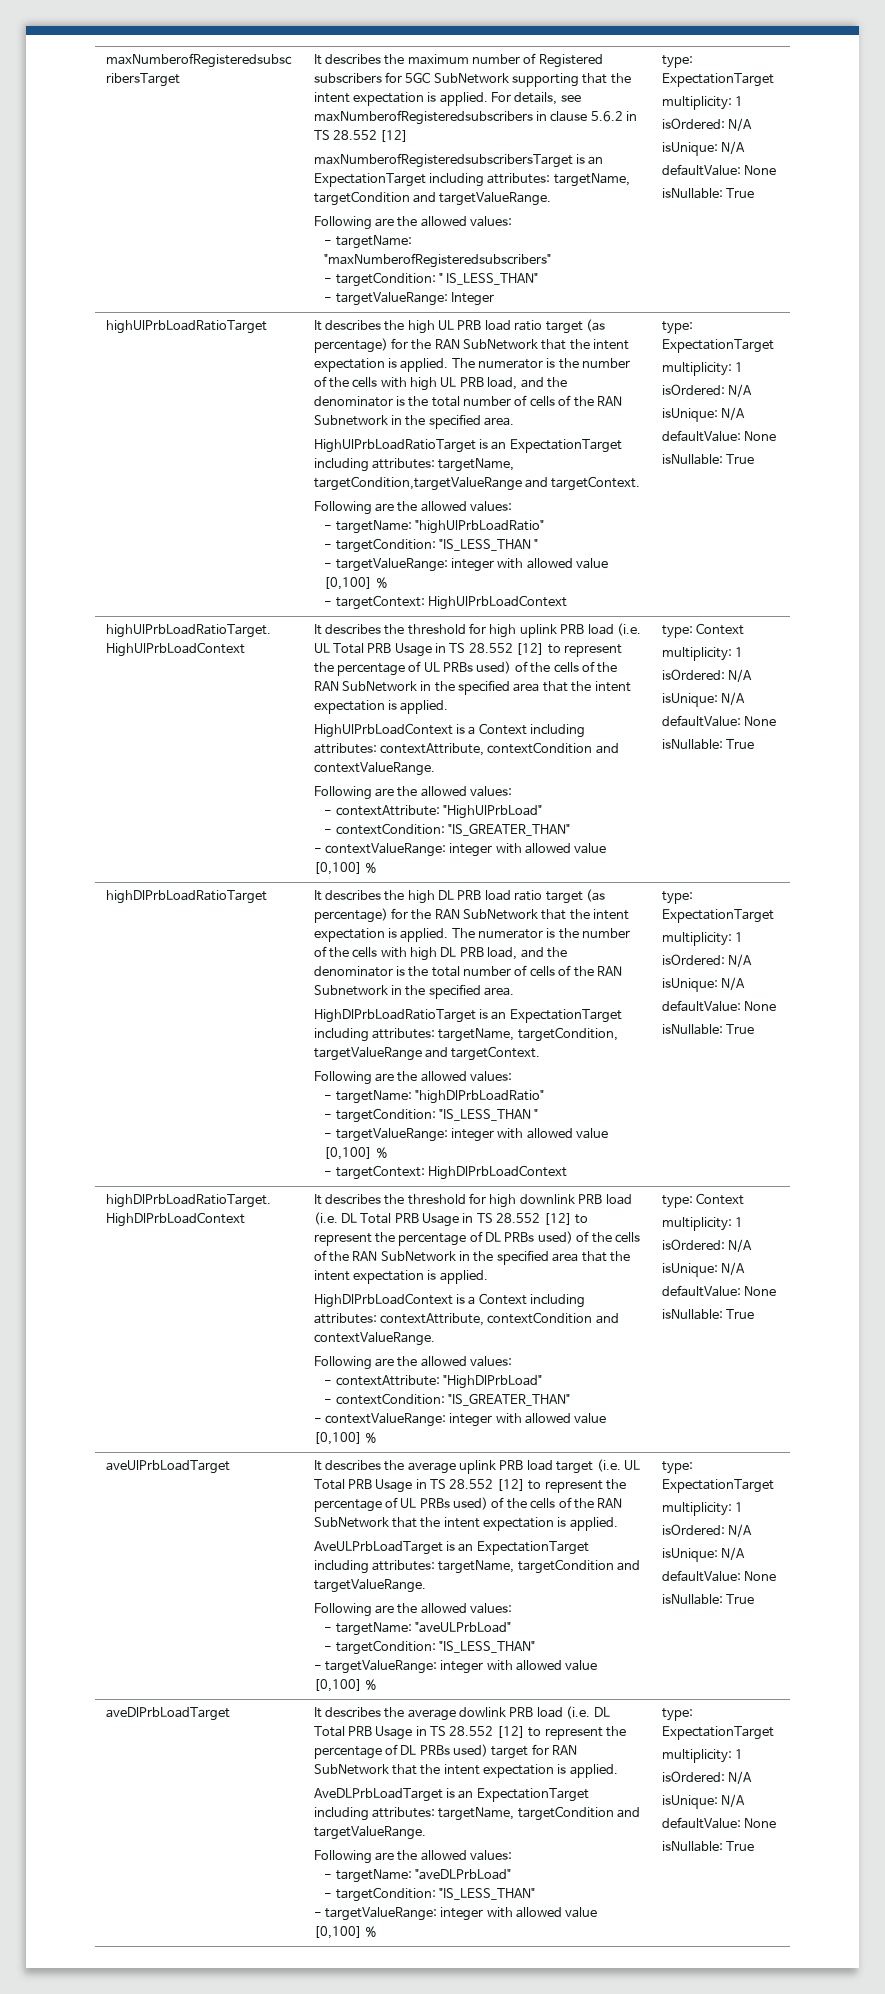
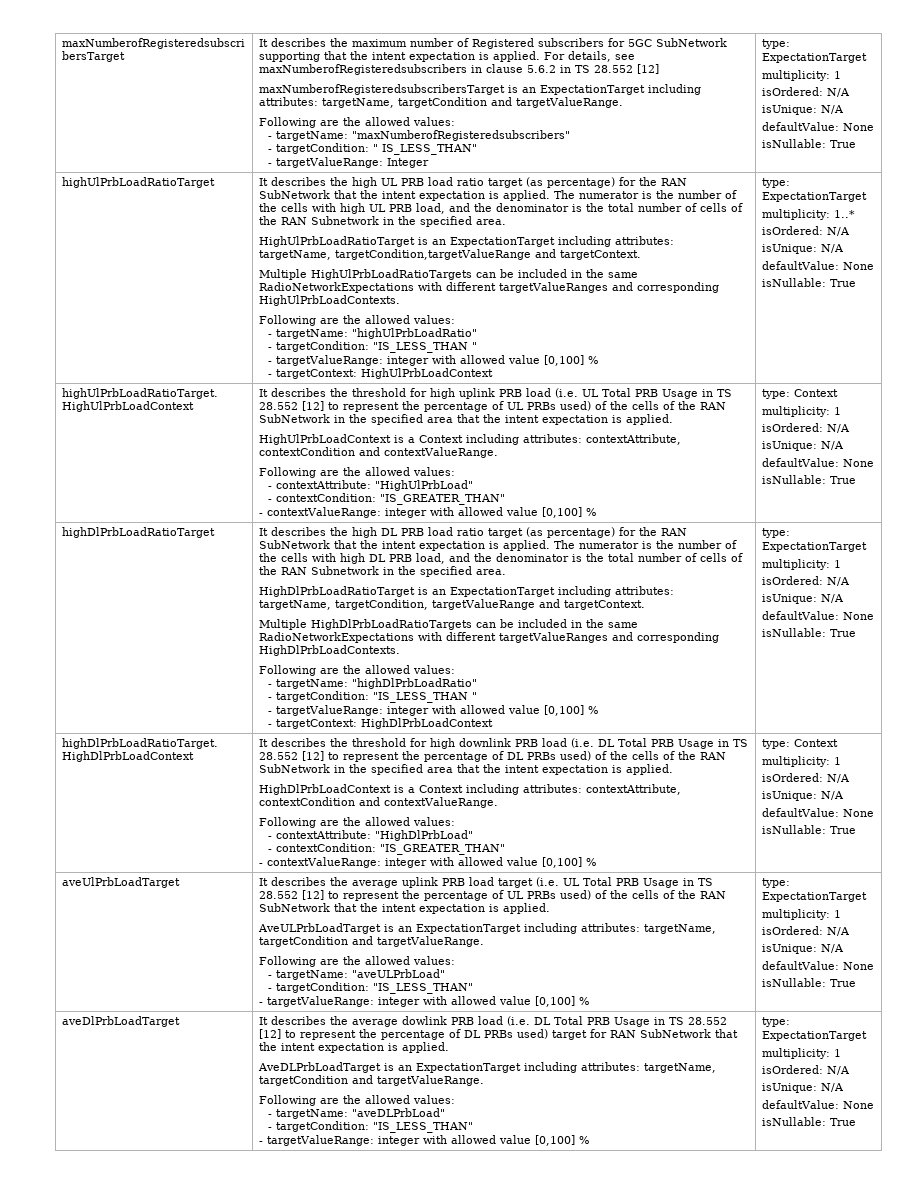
+ Multiple HighUlPrbLoadRatioTargets can be included in the same RadioNetworkExpectations with different targetValueRanges and corresponding HighUlPrbLoadContexts.
  - targetContext: HighUlPrbLoadContext | type: ExpectationTarget
- multiplicity: 1
+ multiplicity: 1..*
+ Multiple HighDlPrbLoadRatioTargets can be included in the same RadioNetworkExpectations with different targetValueRanges and corresponding HighDlPrbLoadContexts.

